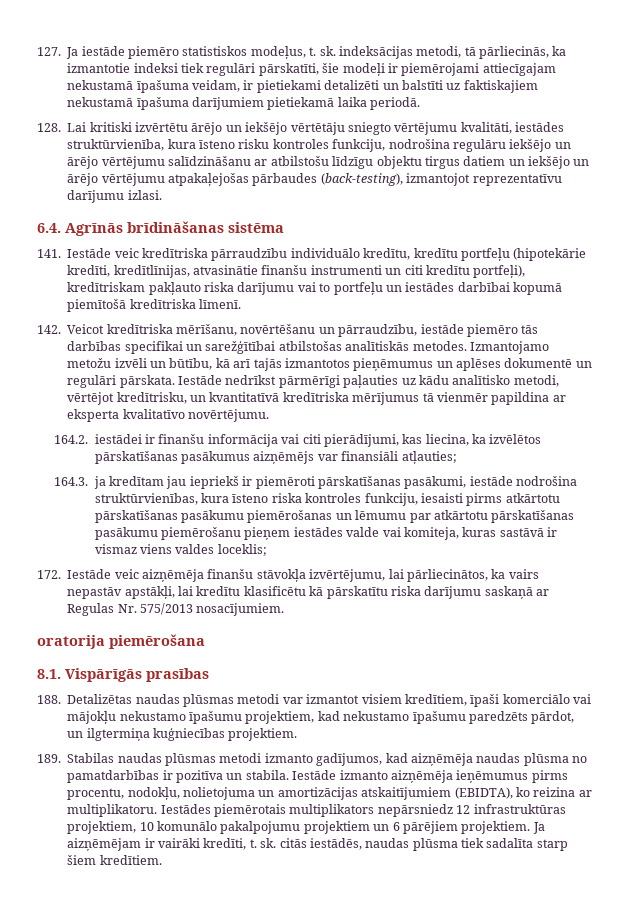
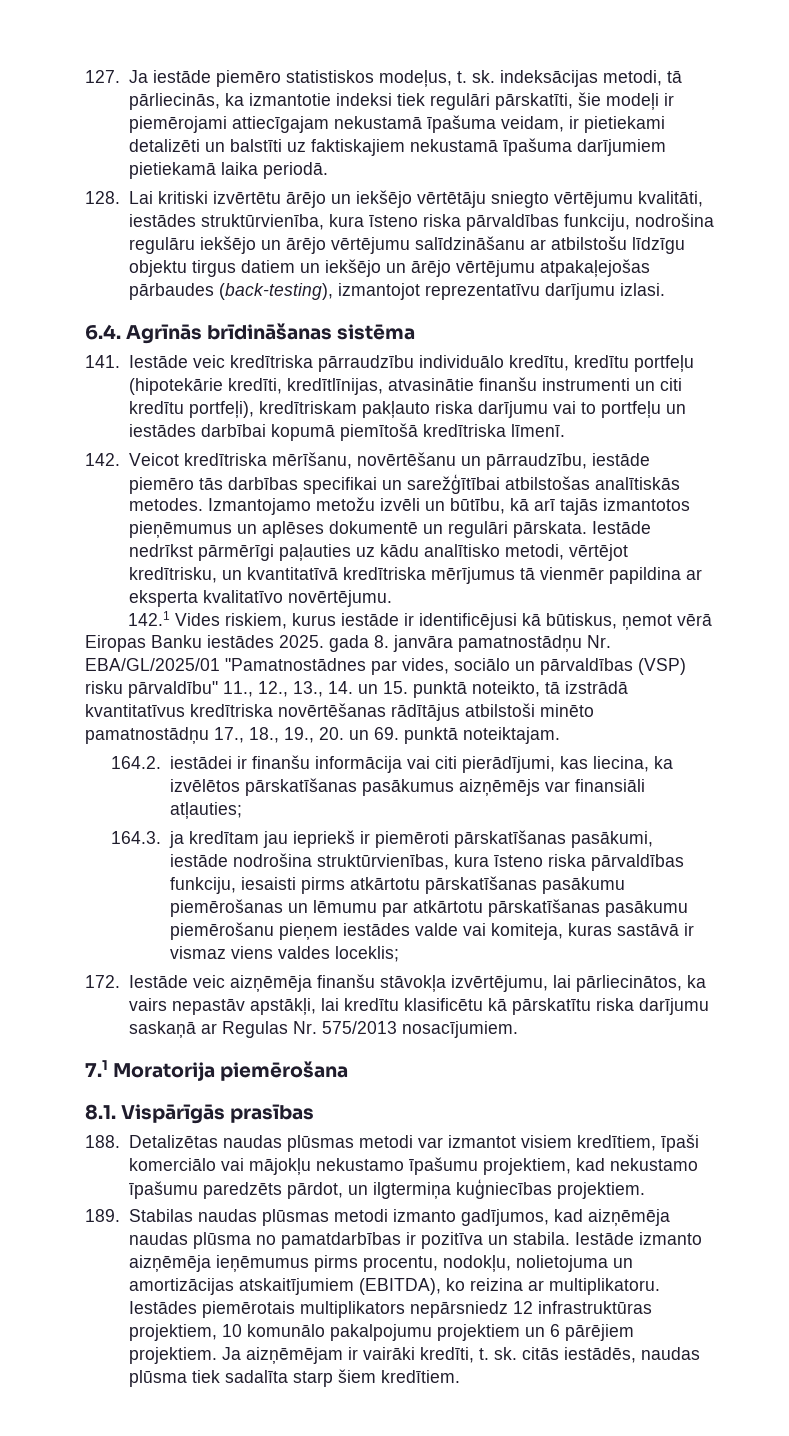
- 128. Lai kritiski izvērtētu ārējo un iekšējo vērtētāju sniegto vērtējumu kvalitāti, iestādes struktūrvienība, kura īsteno risku kontroles funkciju, nodrošina regulāru iekšējo un ārējo vērtējumu salīdzināšanu ar atbilstošu līdzīgu objektu tirgus datiem un iekšējo un ārējo vērtējumu atpakaļejošas pārbaudes (back-testing), izmantojot reprezentatīvu darījumu izlasi.
+ 128. Lai kritiski izvērtētu ārējo un iekšējo vērtētāju sniegto vērtējumu kvalitāti, iestādes struktūrvienība, kura īsteno riska pārvaldības funkciju, nodrošina regulāru iekšējo un ārējo vērtējumu salīdzināšanu ar atbilstošu līdzīgu objektu tirgus datiem un iekšējo un ārējo vērtējumu atpakaļejošas pārbaudes (back-testing), izmantojot reprezentatīvu darījumu izlasi.
+ 142.1 Vides riskiem, kurus iestāde ir identificējusi kā būtiskus, ņemot vērā Eiropas Banku iestādes 2025. gada 8. janvāra pamatnostādņu Nr. EBA/GL/2025/01 "Pamatnostādnes par vides, sociālo un pārvaldības (VSP) risku pārvaldību" 11., 12., 13., 14. un 15. punktā noteikto, tā izstrādā kvantitatīvus kredītriska novērtēšanas rādītājus atbilstoši minēto pamatnostādņu 17., 18., 19., 20. un 69. punktā noteiktajam.
- 164.3. ja kredītam jau iepriekš ir piemēroti pārskatīšanas pasākumi, iestāde nodrošina struktūrvienības, kura īsteno riska kontroles funkciju, iesaisti pirms atkārtotu pārskatīšanas pasākumu piemērošanas un lēmumu par atkārtotu pārskatīšanas pasākumu piemērošanu pieņem iestādes valde vai komiteja, kuras sastāvā ir vismaz viens valdes loceklis;
+ 164.3. ja kredītam jau iepriekš ir piemēroti pārskatīšanas pasākumi, iestāde nodrošina struktūrvienības, kura īsteno riska pārvaldības funkciju, iesaisti pirms atkārtotu pārskatīšanas pasākumu piemērošanas un lēmumu par atkārtotu pārskatīšanas pasākumu piemērošanu pieņem iestādes valde vai komiteja, kuras sastāvā ir vismaz viens valdes loceklis;
- oratorija piemērošana
+ 7.1 Moratorija piemērošana
- Iestāde izmanto aizņēmēja ieņēmumus pirms procentu, nodokļu, nolietojuma un amortizācijas atskaitījumiem (EBIDTA), ko reizina ar multiplikatoru.
+ Iestāde izmanto aizņēmēja ieņēmumus pirms procentu, nodokļu, nolietojuma un amortizācijas atskaitījumiem (EBITDA), ko reizina ar multiplikatoru.

